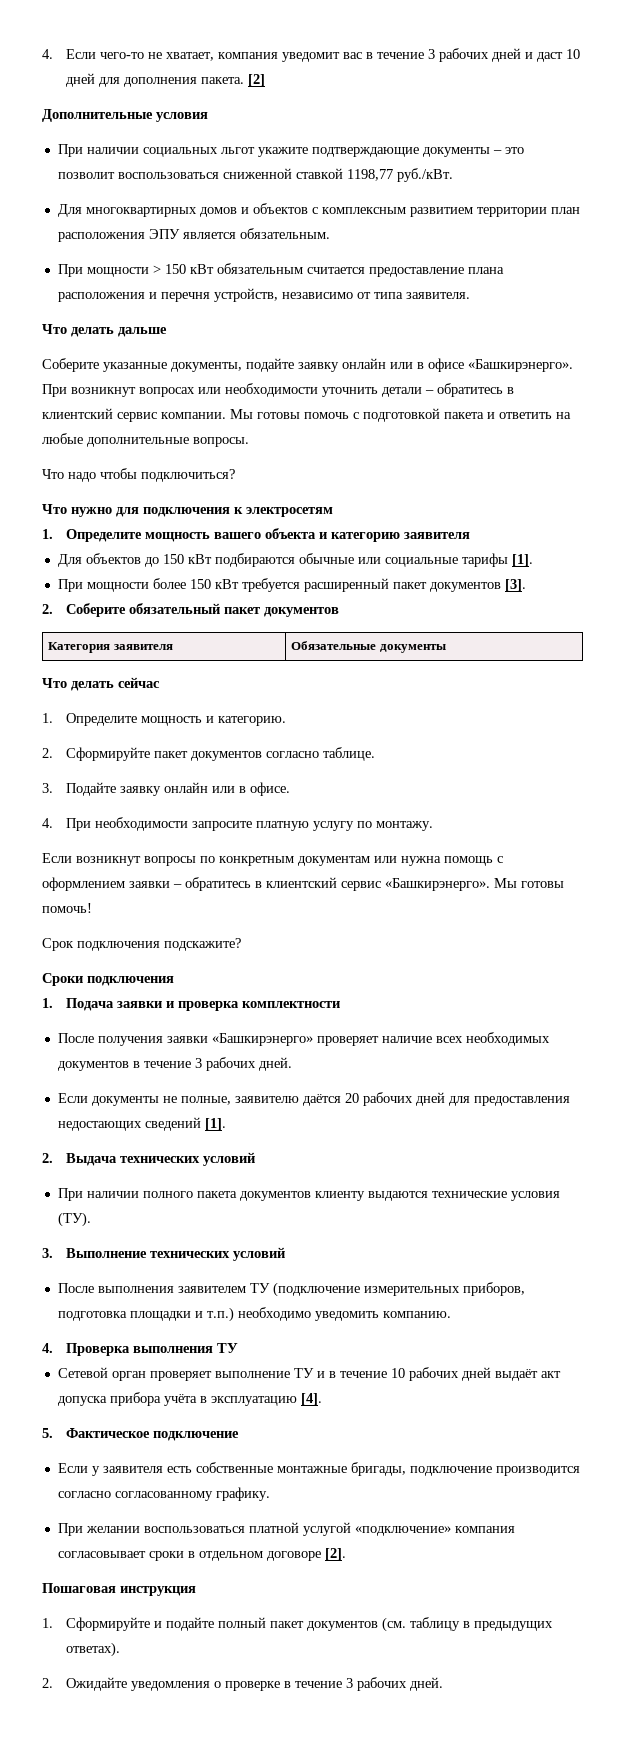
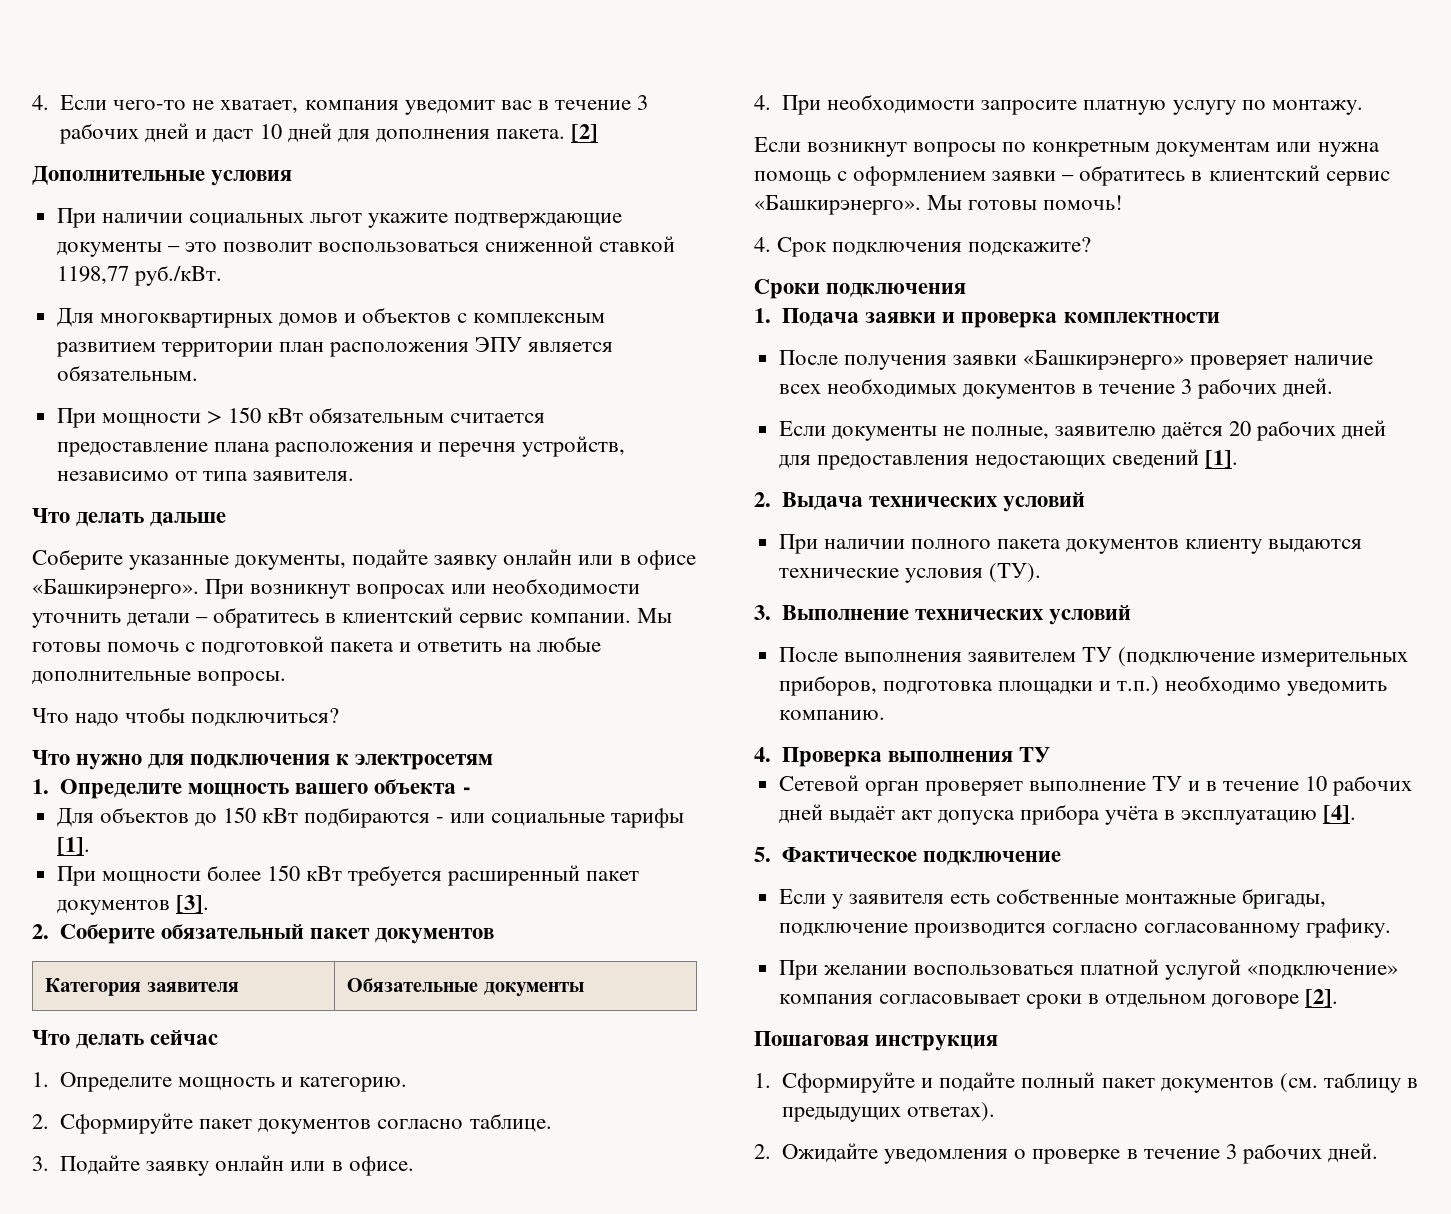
- 1. Определите мощность вашего объекта и категорию заявителя
+ 1. Определите мощность вашего объекта -
- Для объектов до 150 кВт подбираются обычные или социальные тарифы [1].
+ Для объектов до 150 кВт подбираются - или социальные тарифы [1].
- Срок подключения подскажите?
+ 4. Срок подключения подскажите?

